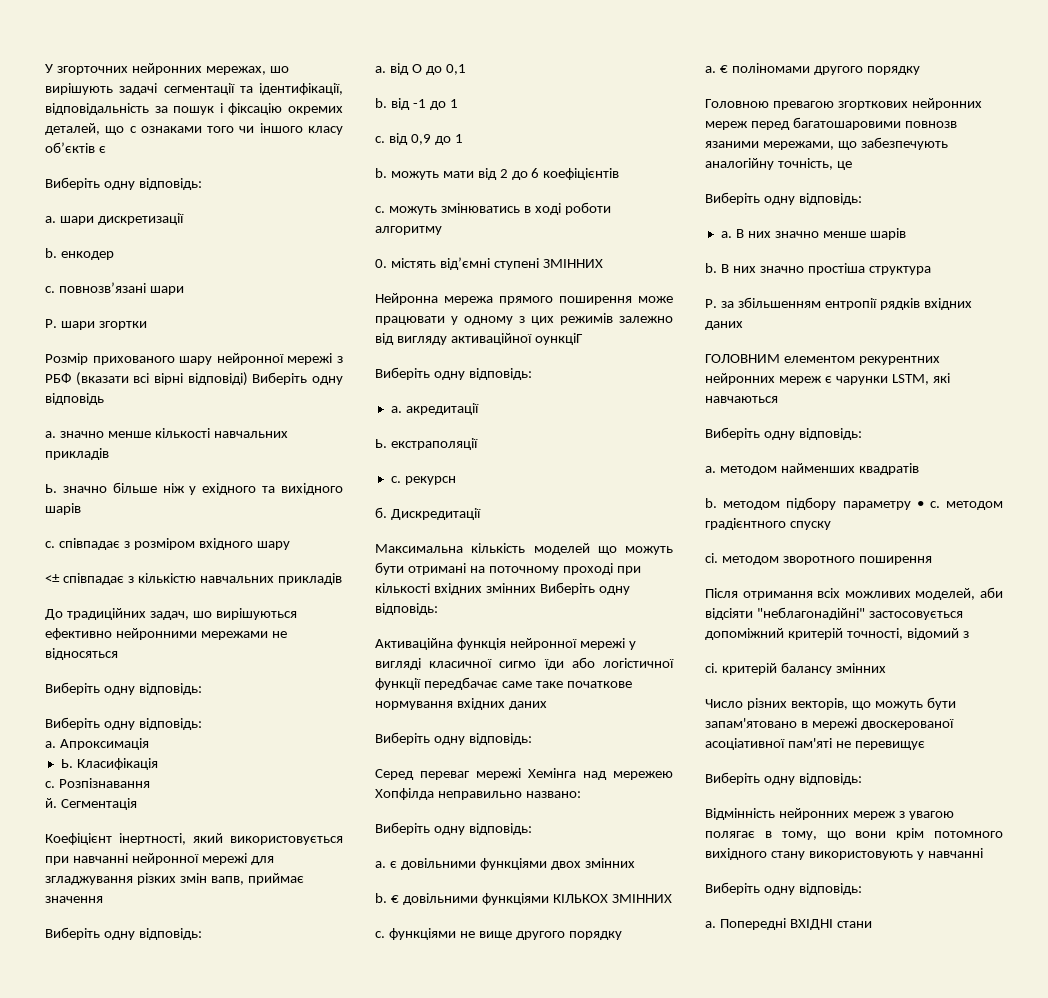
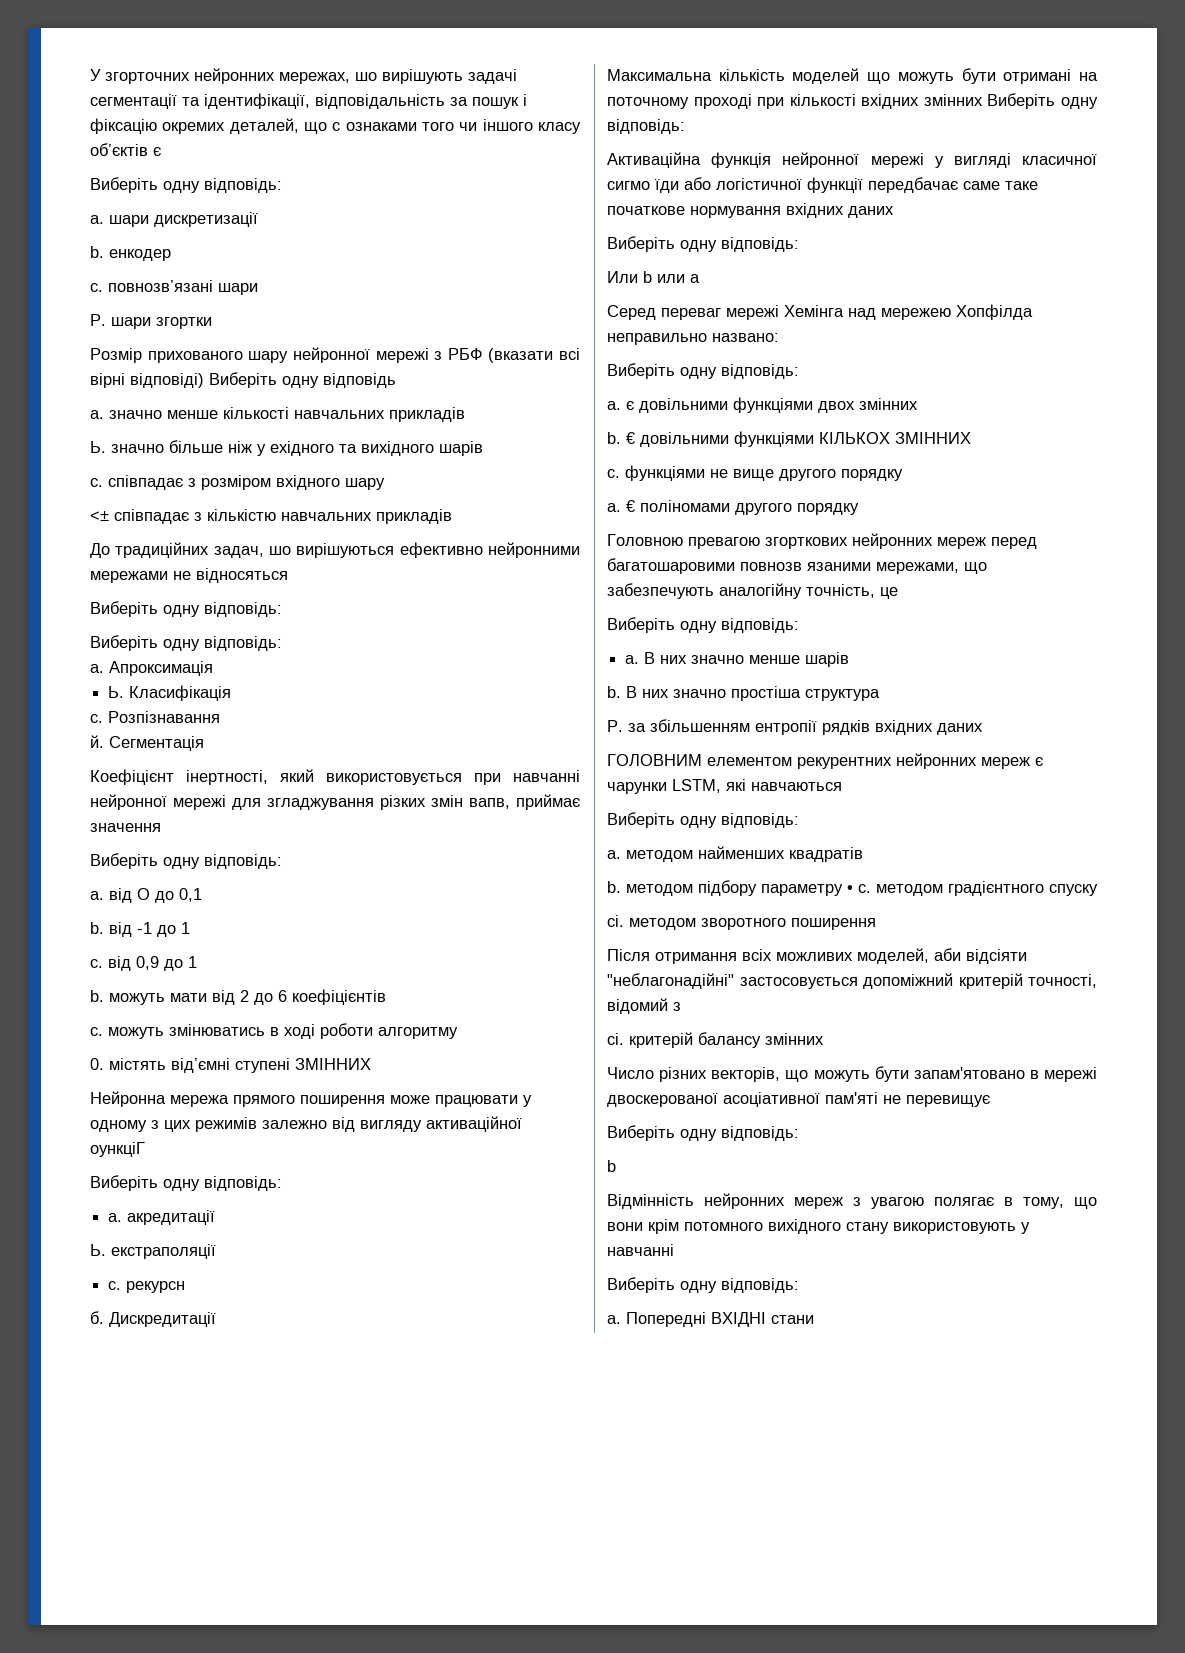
+ Или b или a
  Число різних векторів, що можуть бути запам'ятовано в мережі двоскерованої асоціативної пам'яті не перевищує
  Виберіть одну відповідь:
+ b

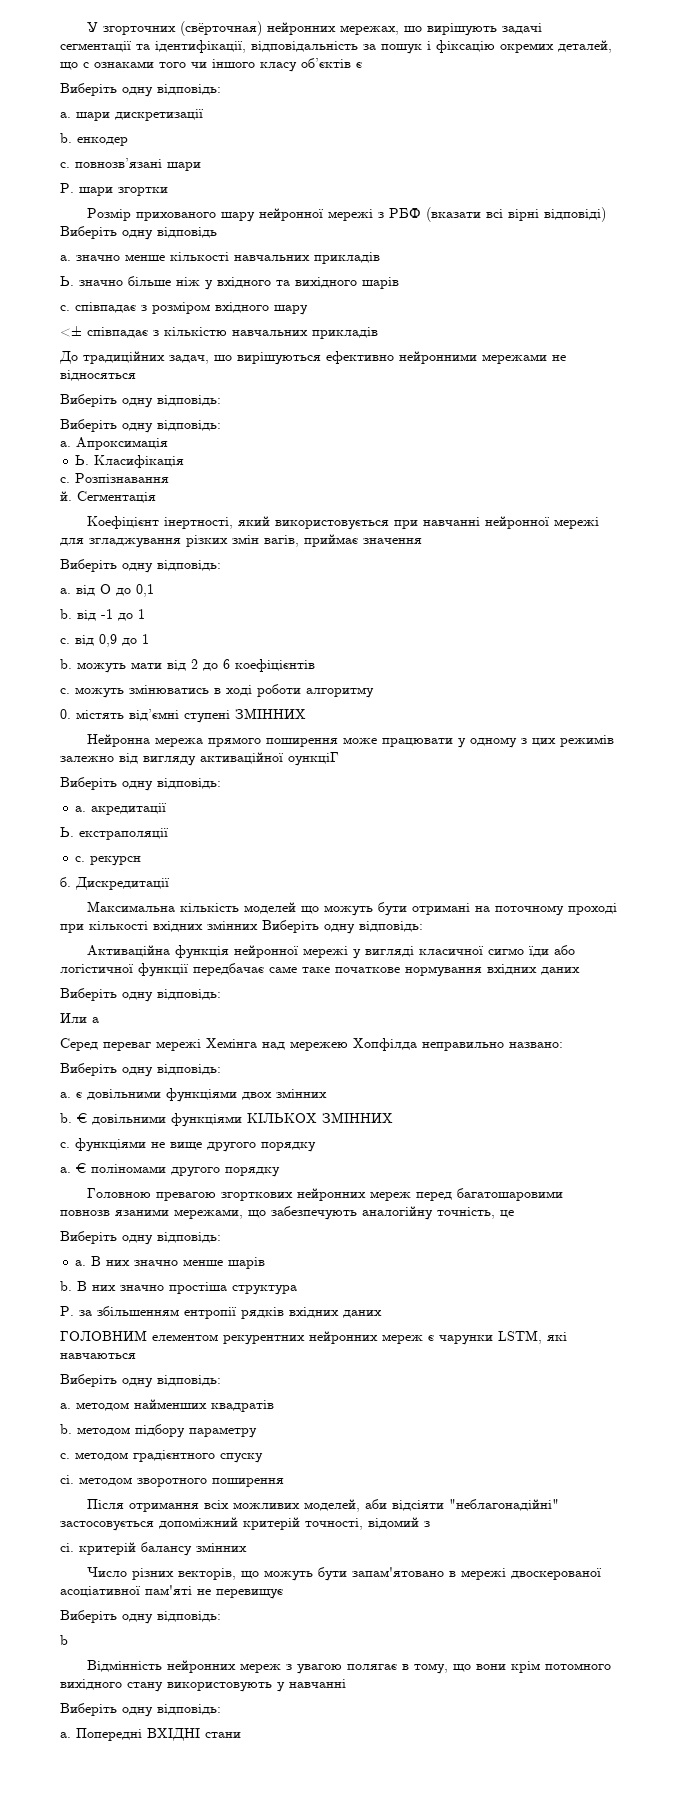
- У згорточних нейронних мережах, шо вирішують задачі сегментації та ідентифікації, відповідальність за пошук і фіксацію окремих деталей, що с ознаками того чи іншого класу об’єктів є
+ У згорточних (свёрточная) нейронних мережах, шо вирішують задачі сегментації та ідентифікації, відповідальність за пошук і фіксацію окремих деталей, що с ознаками того чи іншого класу об’єктів є
- Ь. значно більше ніж у ехідного та вихідного шарів
+ Ь. значно більше ніж у вхідного та вихідного шарів
- Коефіцієнт інертності, який використовується при навчанні нейронної мережі для згладжування різких змін вапв, приймає значення
+ Коефіцієнт інертності, який використовується при навчанні нейронної мережі для згладжування різких змін вагів, приймає значення
- Или b или a
+ Или a
- b. методом підбору параметру • с. методом градієнтного спуску
+ b. методом підбору параметру
+ с. методом градієнтного спуску

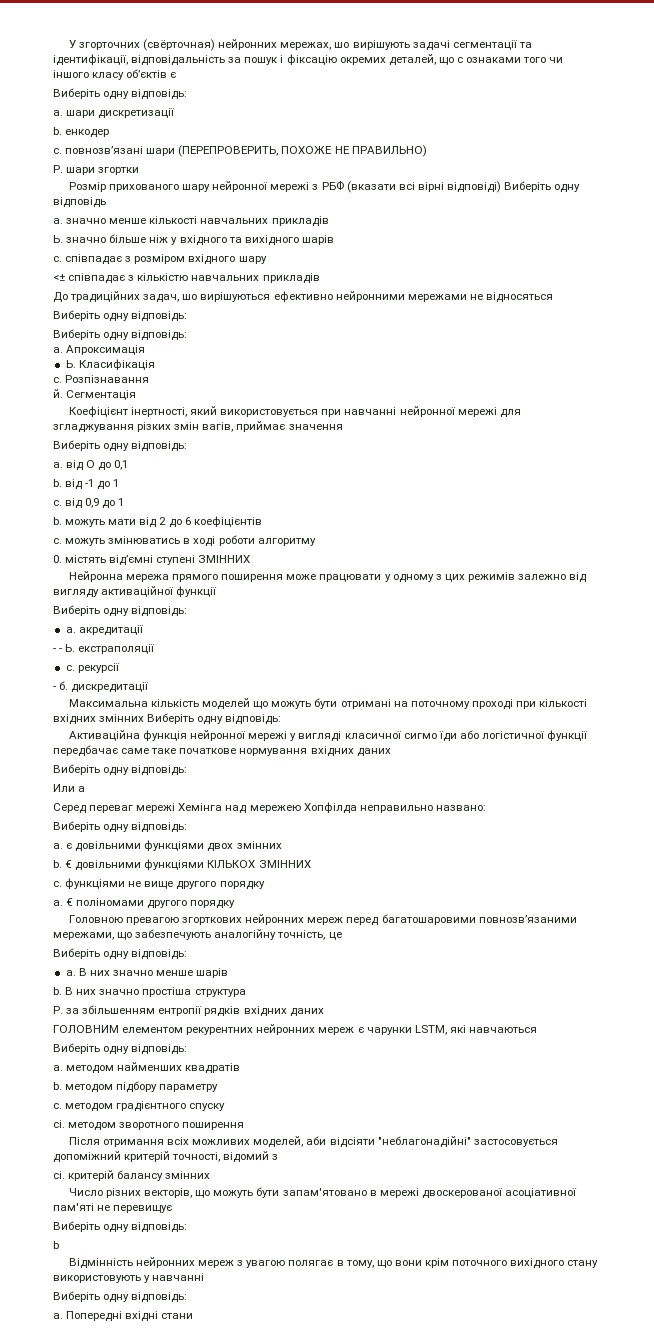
- c. повнозв’язані шари
+ c. повнозв’язані шари (ПЕРЕПРОВЕРИТЬ, ПОХОЖЕ НЕ ПРАВИЛЬНО)
- Нейронна мережа прямого поширення може працювати у одному з цих режимів залежно від вигляду активаційної оункціГ
+ Нейронна мережа прямого поширення може працювати у одному з цих режимів залежно від вигляду активаційної функції
- Ь. екстраполяції
+ - - Ь. екстраполяції
- с. рекурсн
- б. Дискредитації
+ с. рекурсії
+ - б. дискредитації
- Головною превагою згорткових нейронних мереж перед багатошаровими повнозв язаними мережами, що забезпечують аналогійну точність, це
+ Головною превагою згорткових нейронних мереж перед багатошаровими повнозв’язаними мережами, що забезпечують аналогійну точність, це
- Відмінність нейронних мереж з увагою полягає в тому, що вони крім потомного вихідного стану використовують у навчанні
+ Відмінність нейронних мереж з увагою полягає в тому, що вони крім поточного вихідного стану використовують у навчанні
- Попередні ВХІДНІ стани
+ Попередні вхідні стани

